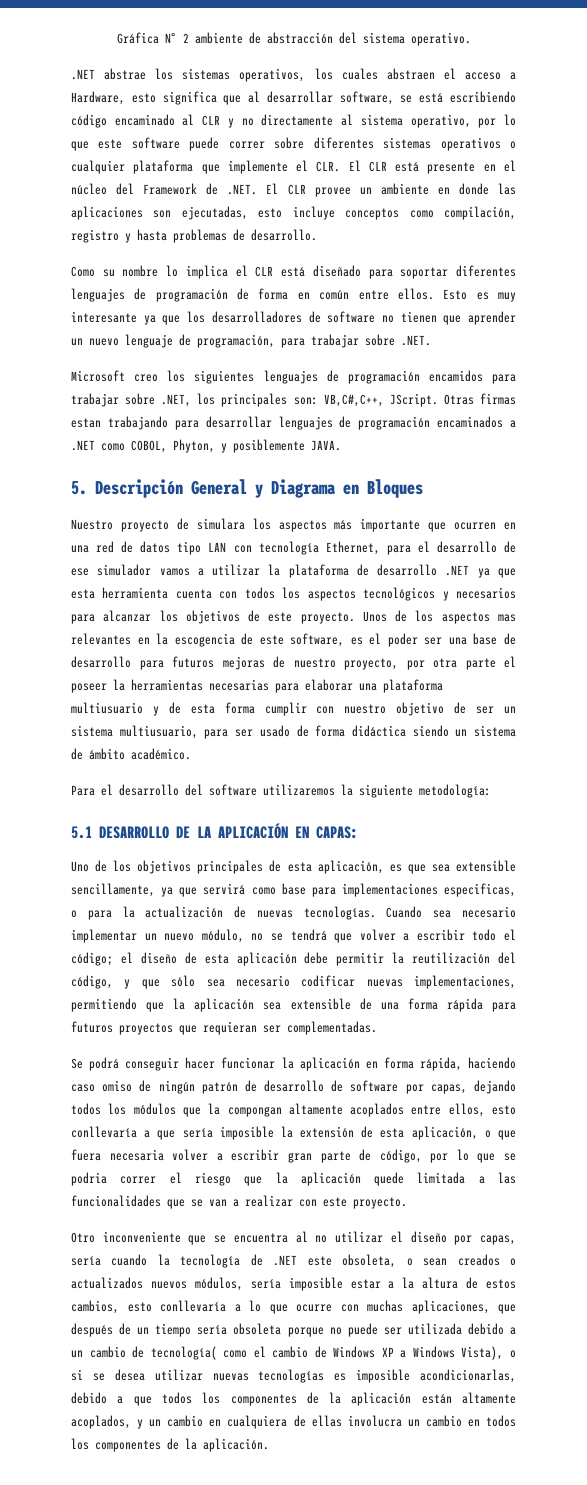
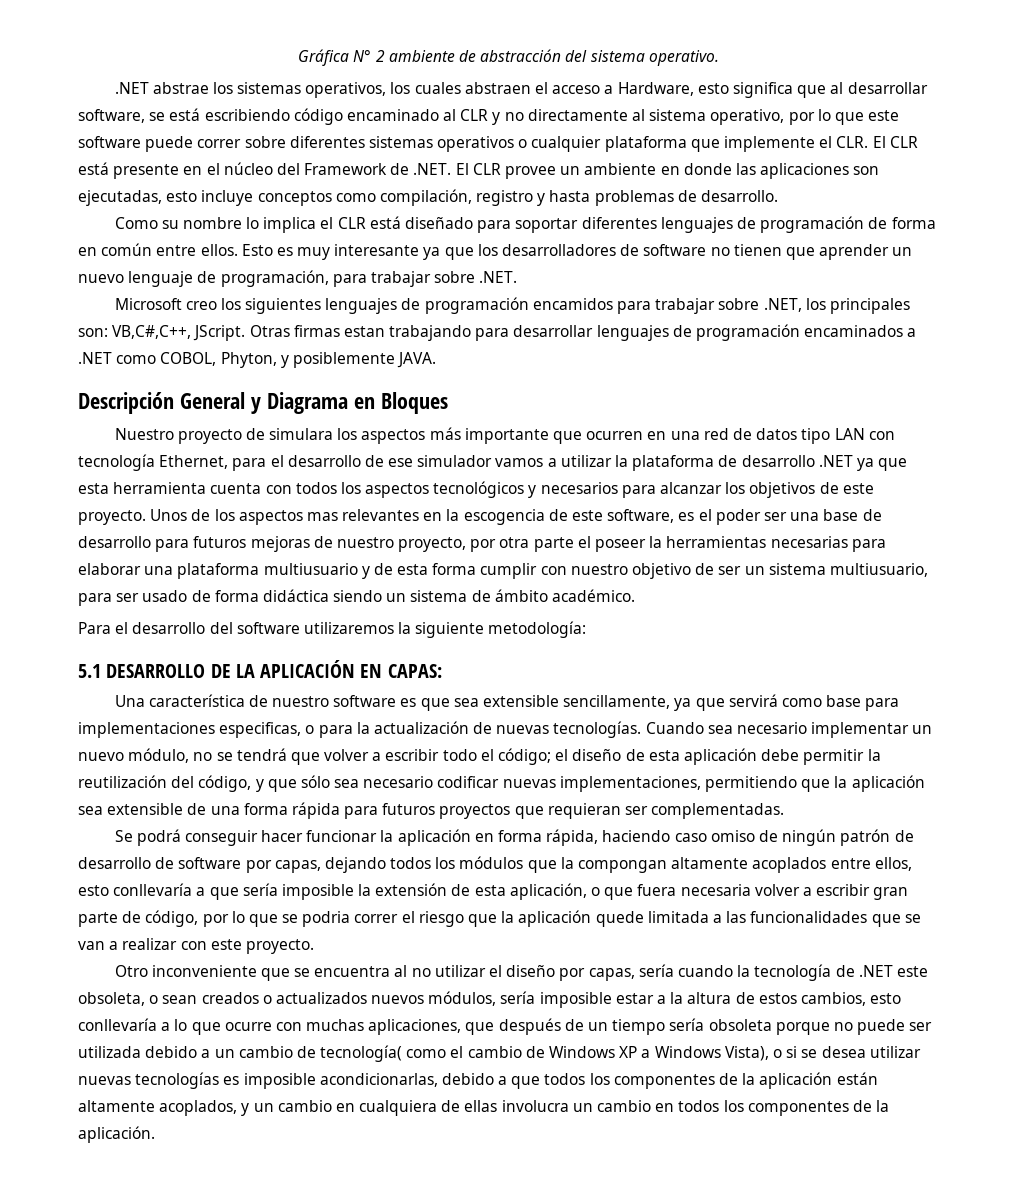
- 5. Descripción General y Diagrama en Bloques
+ Descripción General y Diagrama en Bloques
- Uno de los objetivos principales de esta aplicación, es que sea extensible sencillamente, ya que servirá como base para implementaciones especificas, o para la actualización de nuevas tecnologías.
+ Una característica de nuestro software es que sea extensible sencillamente, ya que servirá como base para implementaciones especificas, o para la actualización de nuevas tecnologías.

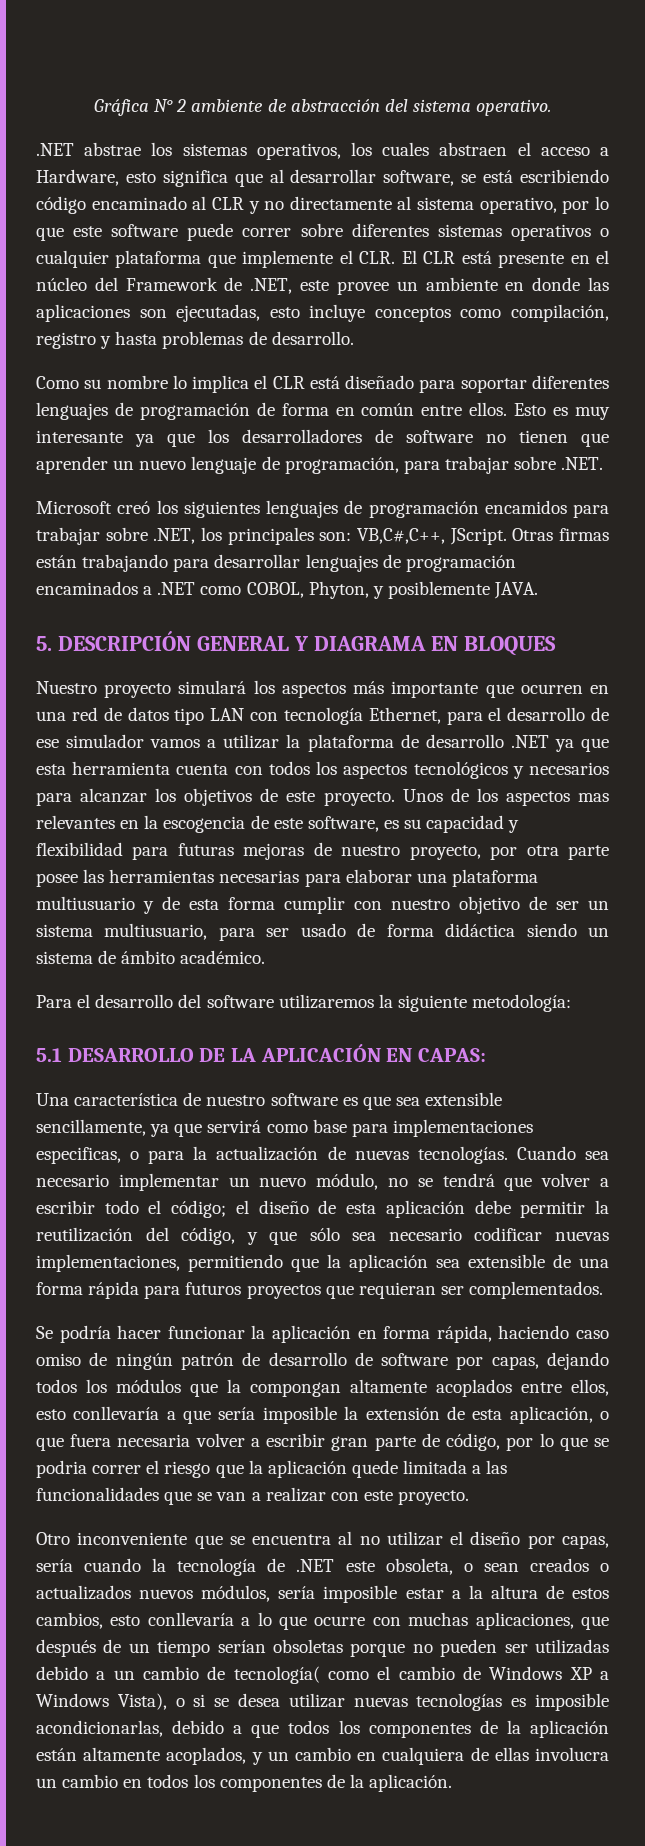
- .NET abstrae los sistemas operativos, los cuales abstraen el acceso a Hardware, esto significa que al desarrollar software, se está escribiendo código encaminado al CLR y no directamente al sistema operativo, por lo que este software puede correr sobre diferentes sistemas operativos o cualquier plataforma que implemente el CLR. El CLR está presente en el núcleo del Framework de .NET. El CLR provee un ambiente en donde las aplicaciones son ejecutadas, esto incluye conceptos como compilación, registro y hasta problemas de desarrollo.
+ .NET abstrae los sistemas operativos, los cuales abstraen el acceso a Hardware, esto significa que al desarrollar software, se está escribiendo código encaminado al CLR y no directamente al sistema operativo, por lo que este software puede correr sobre diferentes sistemas operativos o cualquier plataforma que implemente el CLR. El CLR está presente en el núcleo del Framework de .NET, este provee un ambiente en donde las aplicaciones son ejecutadas, esto incluye conceptos como compilación, registro y hasta problemas de desarrollo.
- Microsoft creo los siguientes lenguajes de programación encamidos para trabajar sobre .NET, los principales son: VB,C#,C++, JScript.
+ Microsoft creó los siguientes lenguajes de programación encamidos para trabajar sobre .NET, los principales son: VB,C#,C++, JScript.
- Otras firmas estan trabajando para desarrollar lenguajes de programación encaminados a .NET como COBOL, Phyton, y posiblemente JAVA.
+ Otras firmas están trabajando para desarrollar lenguajes de programación encaminados a .NET como COBOL, Phyton, y posiblemente JAVA.
- Descripción General y Diagrama en Bloques
+ 5. DESCRIPCIÓN GENERAL Y DIAGRAMA EN BLOQUES
- Nuestro proyecto de simulara los aspectos más importante que ocurren en una red de datos tipo LAN con tecnología Ethernet, para el desarrollo de ese simulador vamos a utilizar la plataforma de desarrollo .NET ya que esta herramienta cuenta con todos los aspectos tecnológicos y necesarios para alcanzar los objetivos de este proyecto.
+ Nuestro proyecto simulará los aspectos más importante que ocurren en una red de datos tipo LAN con tecnología Ethernet, para el desarrollo de ese simulador vamos a utilizar la plataforma de desarrollo .NET ya que esta herramienta cuenta con todos los aspectos tecnológicos y necesarios para alcanzar los objetivos de este proyecto.
- Unos de los aspectos mas relevantes en la escogencia de este software, es el poder ser una base de desarrollo para futuros mejoras de nuestro proyecto, por otra parte el poseer la herramientas necesarias para elaborar una plataforma multiusuario y de esta forma cumplir con nuestro objetivo de ser un sistema multiusuario, para ser usado de forma didáctica siendo un sistema de ámbito académico.
+ Unos de los aspectos mas relevantes en la escogencia de este software, es su capacidad y flexibilidad para futuras mejoras de nuestro proyecto, por otra parte posee las herramientas necesarias para elaborar una plataforma multiusuario y de esta forma cumplir con nuestro objetivo de ser un sistema multiusuario, para ser usado de forma didáctica siendo un sistema de ámbito académico.
- Cuando sea necesario implementar un nuevo módulo, no se tendrá que volver a escribir todo el código; el diseño de esta aplicación debe permitir la reutilización del código, y que sólo sea necesario codificar nuevas implementaciones, permitiendo que la aplicación sea extensible de una forma rápida para futuros proyectos que requieran ser complementadas.
+ Cuando sea necesario implementar un nuevo módulo, no se tendrá que volver a escribir todo el código; el diseño de esta aplicación debe permitir la reutilización del código, y que sólo sea necesario codificar nuevas implementaciones, permitiendo que la aplicación sea extensible de una forma rápida para futuros proyectos que requieran ser complementados.
- Se podrá conseguir hacer funcionar la aplicación en forma rápida, haciendo caso omiso de ningún patrón de desarrollo de software por capas, dejando todos los módulos que la compongan altamente acoplados entre ellos, esto conllevaría a que sería imposible la extensión de esta aplicación, o que fuera necesaria volver a escribir gran parte de código, por lo que se podria correr el riesgo que la aplicación quede limitada a las funcionalidades que se van a realizar con este proyecto.
+ Se podría hacer funcionar la aplicación en forma rápida, haciendo caso omiso de ningún patrón de desarrollo de software por capas, dejando todos los módulos que la compongan altamente acoplados entre ellos, esto conllevaría a que sería imposible la extensión de esta aplicación, o que fuera necesaria volver a escribir gran parte de código, por lo que se podria correr el riesgo que la aplicación quede limitada a las funcionalidades que se van a realizar con este proyecto.
- Otro inconveniente que se encuentra al no utilizar el diseño por capas, sería cuando la tecnología de .NET este obsoleta, o sean creados o actualizados nuevos módulos, sería imposible estar a la altura de estos cambios, esto conllevaría a lo que ocurre con muchas aplicaciones, que después de un tiempo sería obsoleta porque no puede ser utilizada debido a un cambio de tecnología( como el cambio de Windows XP a Windows Vista), o si se desea utilizar nuevas tecnologías es imposible acondicionarlas, debido a que todos los componentes de la aplicación están altamente acoplados, y un cambio en cualquiera de ellas involucra un cambio en todos los componentes de la aplicación.
+ Otro inconveniente que se encuentra al no utilizar el diseño por capas, sería cuando la tecnología de .NET este obsoleta, o sean creados o actualizados nuevos módulos, sería imposible estar a la altura de estos cambios, esto conllevaría a lo que ocurre con muchas aplicaciones, que después de un tiempo serían obsoletas porque no pueden ser utilizadas debido a un cambio de tecnología( como el cambio de Windows XP a Windows Vista), o si se desea utilizar nuevas tecnologías es imposible acondicionarlas, debido a que todos los componentes de la aplicación están altamente acoplados, y un cambio en cualquiera de ellas involucra un cambio en todos los componentes de la aplicación.

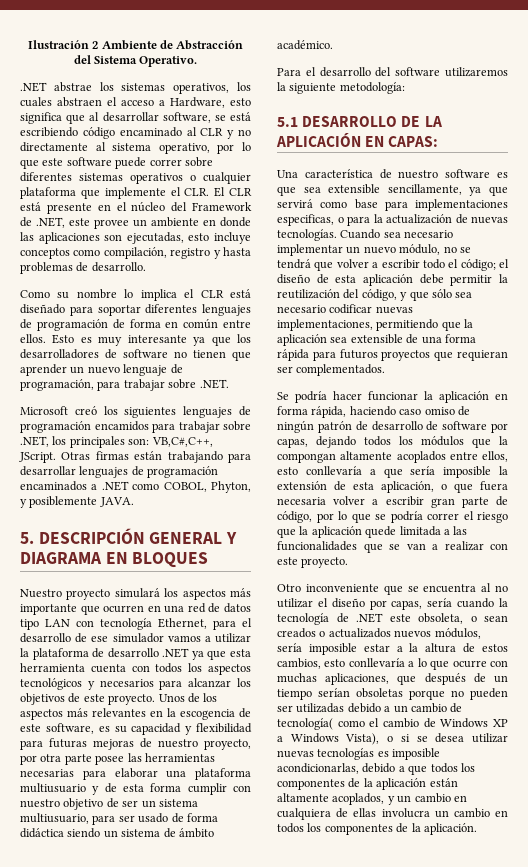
- Gráfica N° 2 ambiente de abstracción del sistema operativo.
+ Ilustración 2 Ambiente de Abstracción del Sistema Operativo.
- Unos de los aspectos mas relevantes en la escogencia de este software, es su capacidad y flexibilidad para futuras mejoras de nuestro proyecto, por otra parte posee las herramientas necesarias para elaborar una plataforma multiusuario y de esta forma cumplir con nuestro objetivo de ser un sistema multiusuario, para ser usado de forma didáctica siendo un sistema de ámbito académico.
+ Unos de los aspectos más relevantes en la escogencia de este software, es su capacidad y flexibilidad para futuras mejoras de nuestro proyecto, por otra parte posee las herramientas necesarias para elaborar una plataforma multiusuario y de esta forma cumplir con nuestro objetivo de ser un sistema multiusuario, para ser usado de forma didáctica siendo un sistema de ámbito académico.
- Se podría hacer funcionar la aplicación en forma rápida, haciendo caso omiso de ningún patrón de desarrollo de software por capas, dejando todos los módulos que la compongan altamente acoplados entre ellos, esto conllevaría a que sería imposible la extensión de esta aplicación, o que fuera necesaria volver a escribir gran parte de código, por lo que se podria correr el riesgo que la aplicación quede limitada a las funcionalidades que se van a realizar con este proyecto.
+ Se podría hacer funcionar la aplicación en forma rápida, haciendo caso omiso de ningún patrón de desarrollo de software por capas, dejando todos los módulos que la compongan altamente acoplados entre ellos, esto conllevaría a que sería imposible la extensión de esta aplicación, o que fuera necesaria volver a escribir gran parte de código, por lo que se podría correr el riesgo que la aplicación quede limitada a las funcionalidades que se van a realizar con este proyecto.

